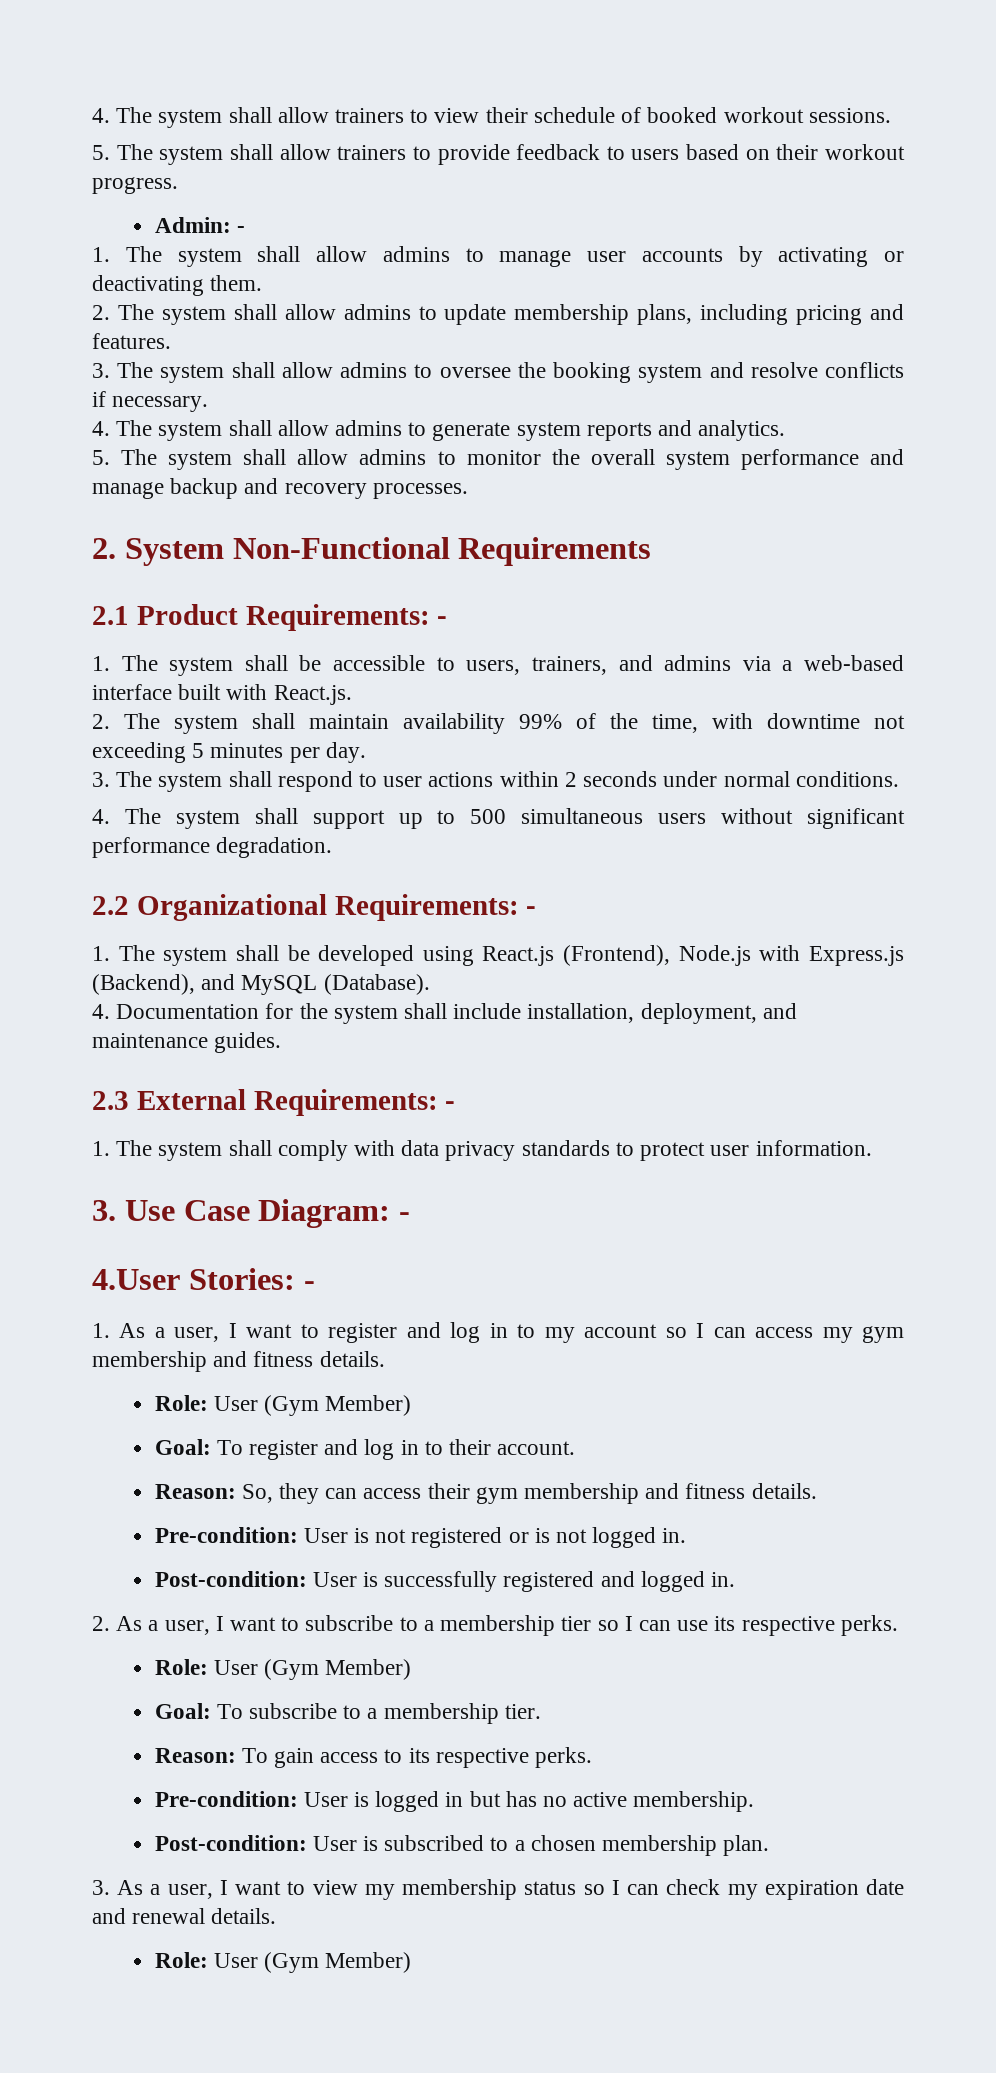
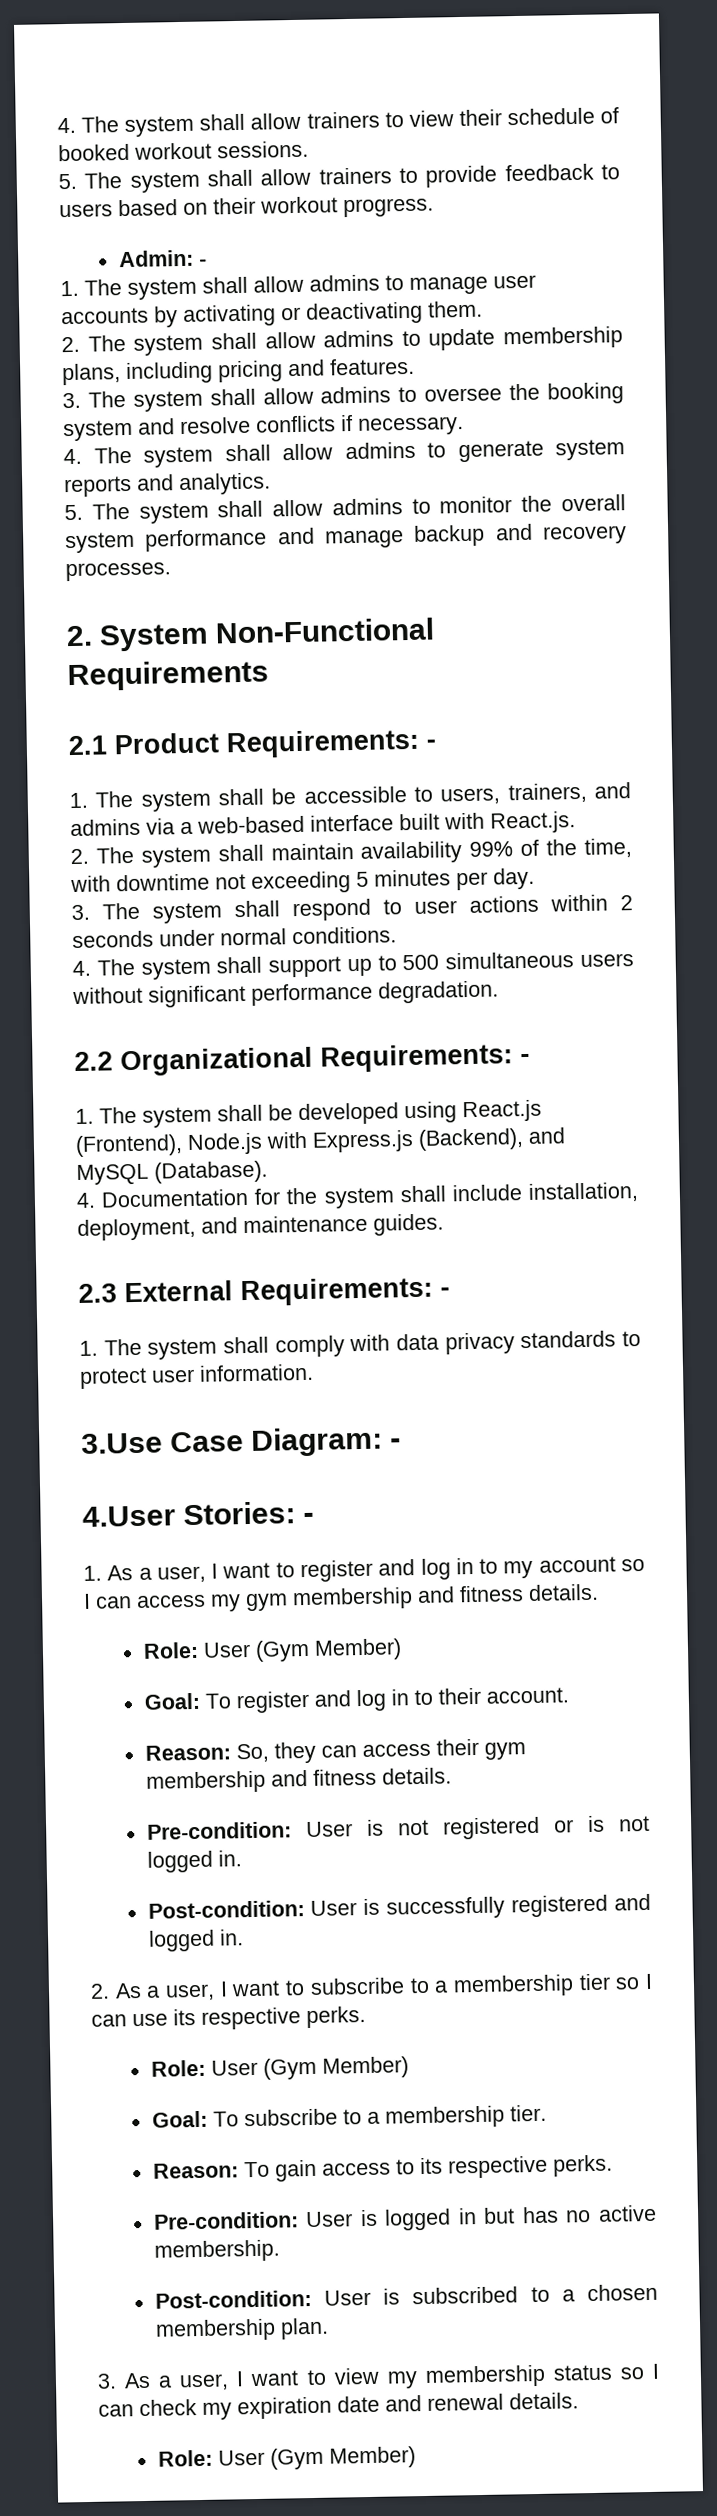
- 3. Use Case Diagram: -
+ 3.Use Case Diagram: -

